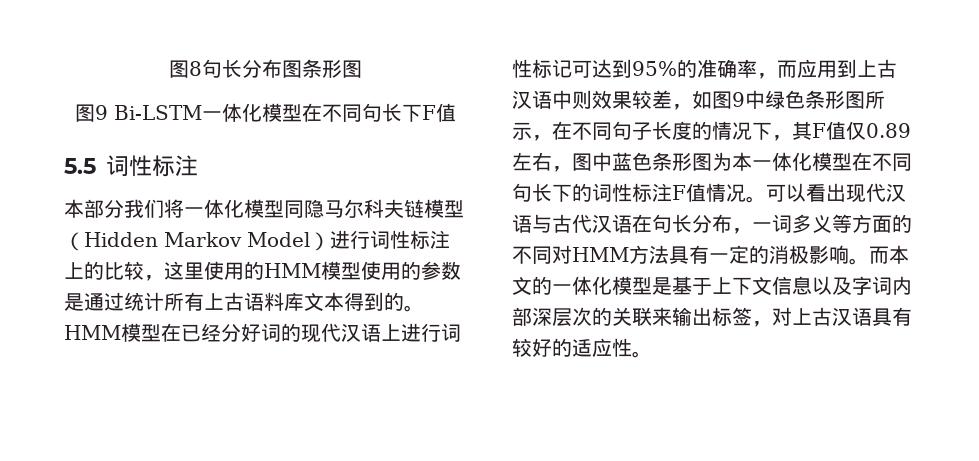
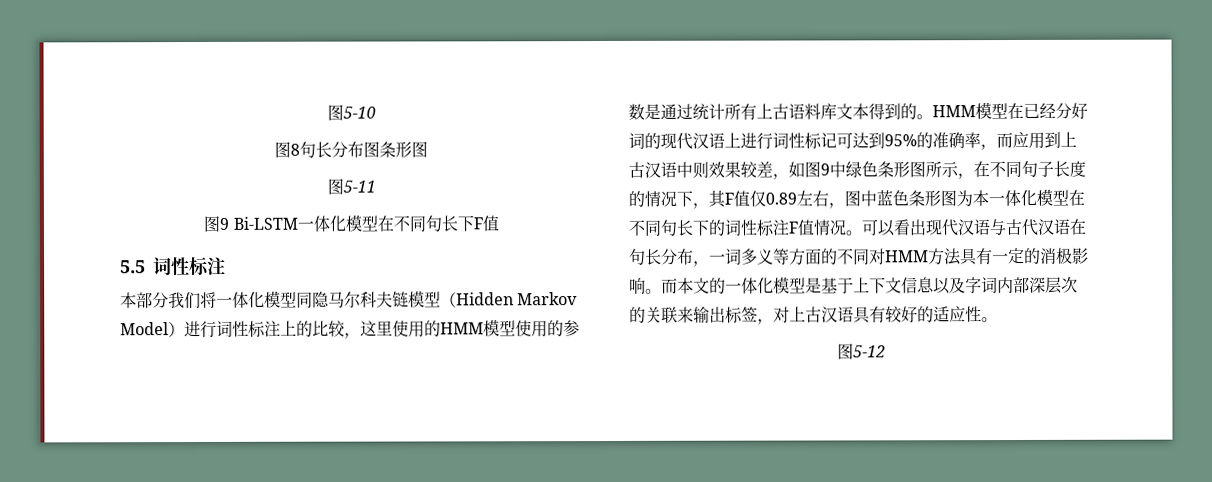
+ 图5-10
+ 图5-11
+ 图5-12

